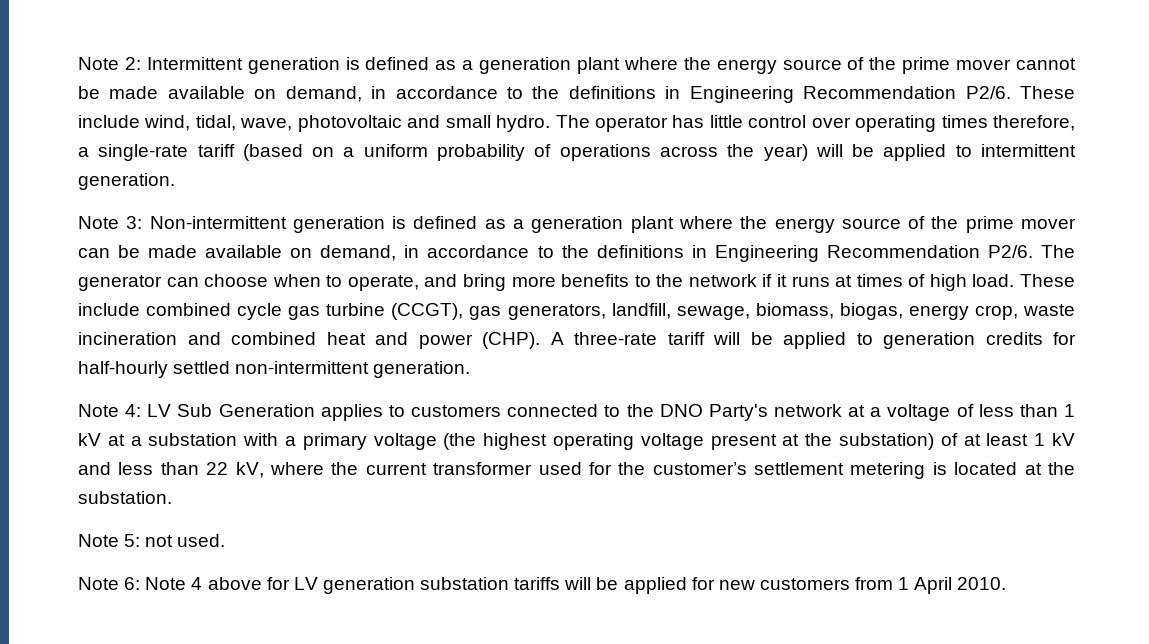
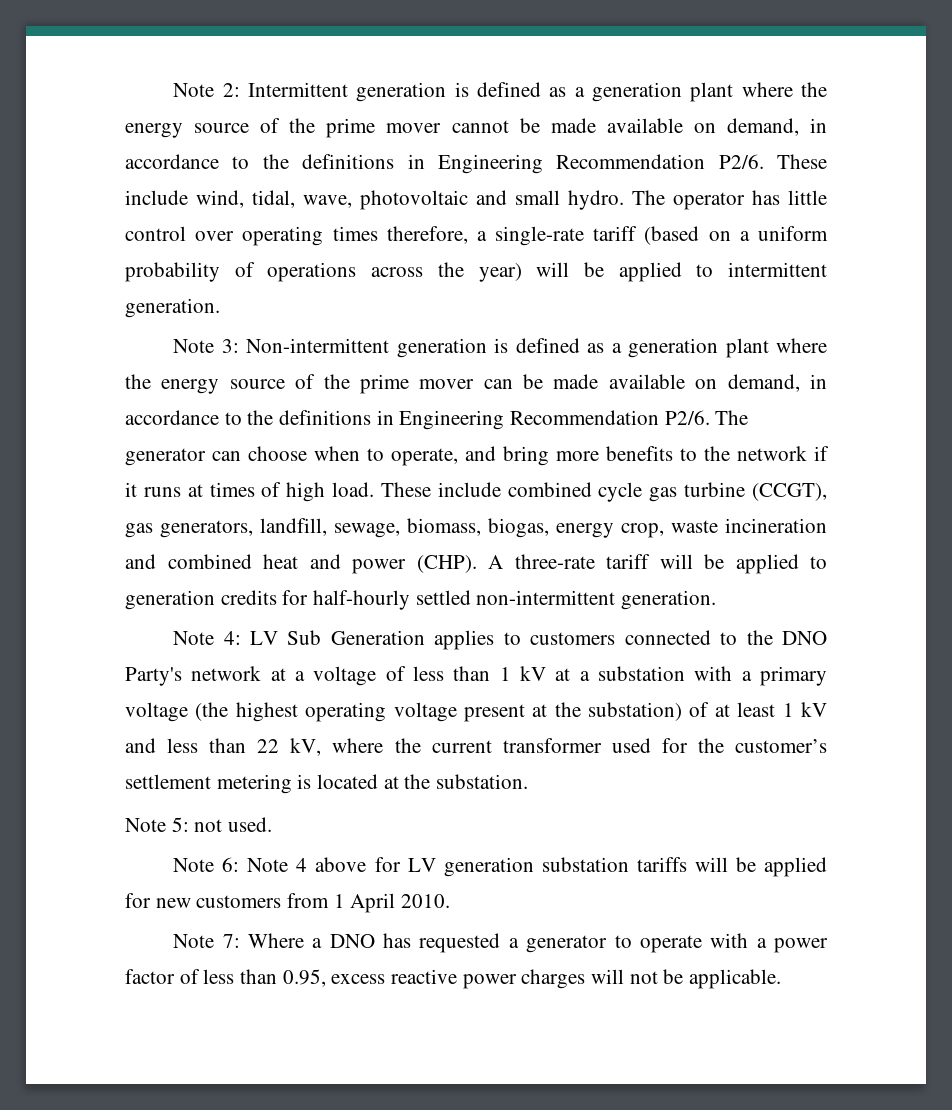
+ Note 7: Where a DNO has requested a generator to operate with a power factor of less than 0.95, excess reactive power charges will not be applicable.

